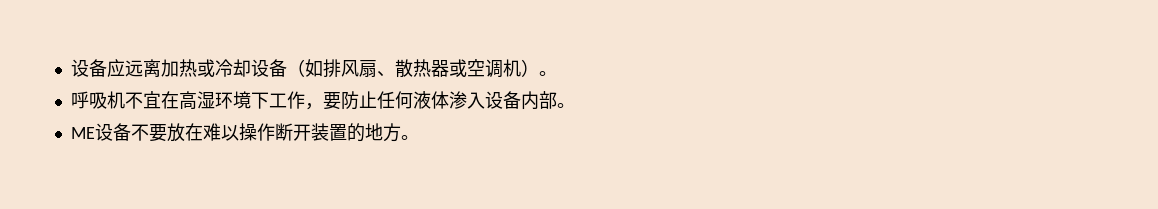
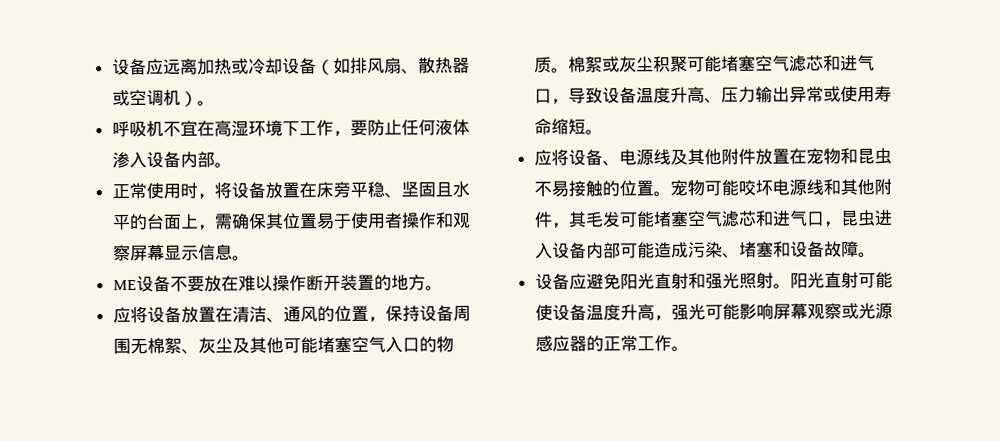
+ 正常使用时，将设备放置在床旁平稳、坚固且水平的台面上，需确保其位置易于使用者操作和观察屏幕显示信息。
+ 应将设备放置在清洁、通风的位置，保持设备周围无棉絮、灰尘及其他可能堵塞空气入口的物质。棉絮或灰尘积聚可能堵塞空气滤芯和进气口，导致设备温度升高、压力输出异常或使用寿命缩短。
+ 应将设备、电源线及其他附件放置在宠物和昆虫不易接触的位置。宠物可能咬坏电源线和其他附件，其毛发可能堵塞空气滤芯和进气口，昆虫进入设备内部可能造成污染、堵塞和设备故障。
+ 设备应避免阳光直射和强光照射。阳光直射可能使设备温度升高，强光可能影响屏幕观察或光源感应器的正常工作。

